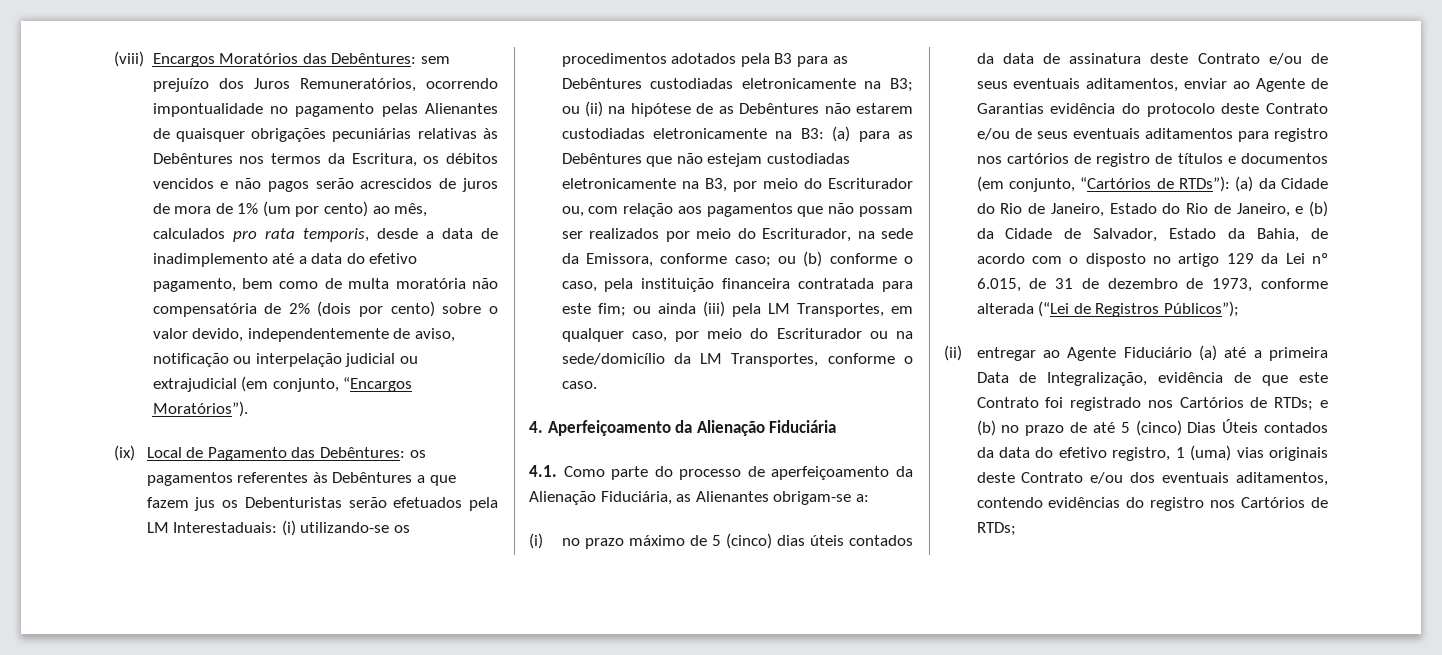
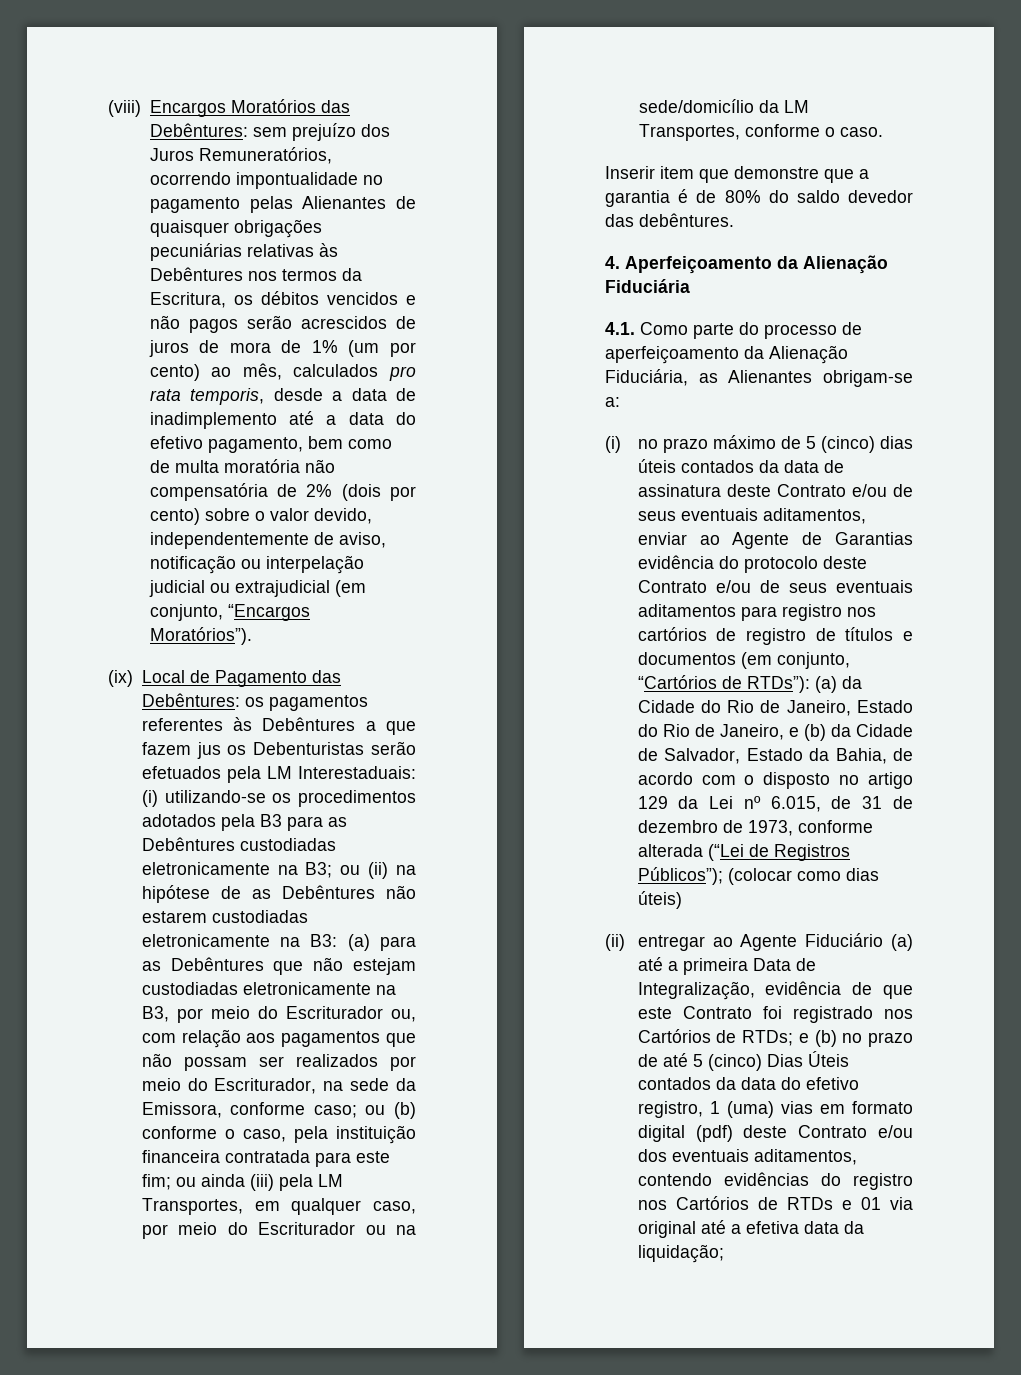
+ Inserir item que demonstre que a garantia é de 80% do saldo devedor das debêntures.
+ (colocar como dias úteis)
- (ii) entregar ao Agente Fiduciário (a) até a primeira Data de Integralização, evidência de que este Contrato foi registrado nos Cartórios de RTDs; e (b) no prazo de até 5 (cinco) Dias Úteis contados da data do efetivo registro, 1 (uma) vias originais deste Contrato e/ou dos eventuais aditamentos, contendo evidências do registro nos Cartórios de RTDs;
+ (ii) entregar ao Agente Fiduciário (a) até a primeira Data de Integralização, evidência de que este Contrato foi registrado nos Cartórios de RTDs; e (b) no prazo de até 5 (cinco) Dias Úteis contados da data do efetivo registro, 1 (uma) vias em formato digital (pdf) deste Contrato e/ou dos eventuais aditamentos, contendo evidências do registro nos Cartórios de RTDs e 01 via original até a efetiva data da liquidação;

